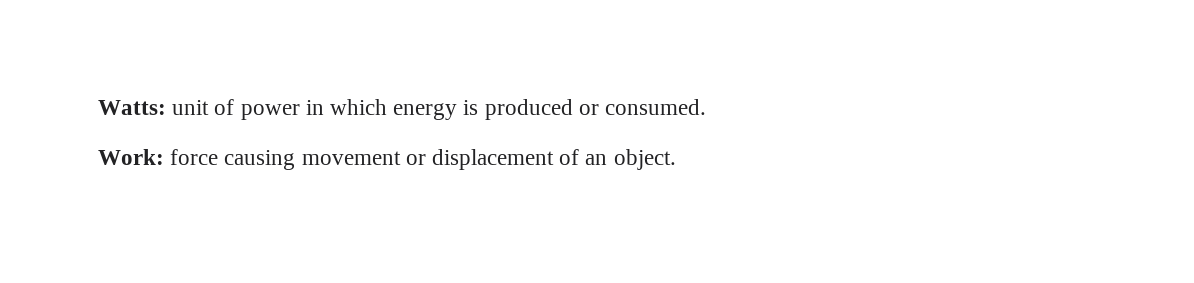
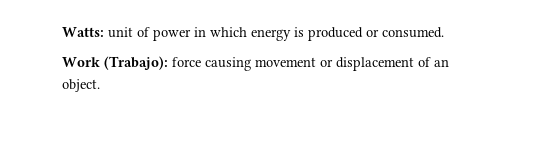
- Work: force causing movement or displacement of an object.
+ Work (Trabajo): force causing movement or displacement of an object.

